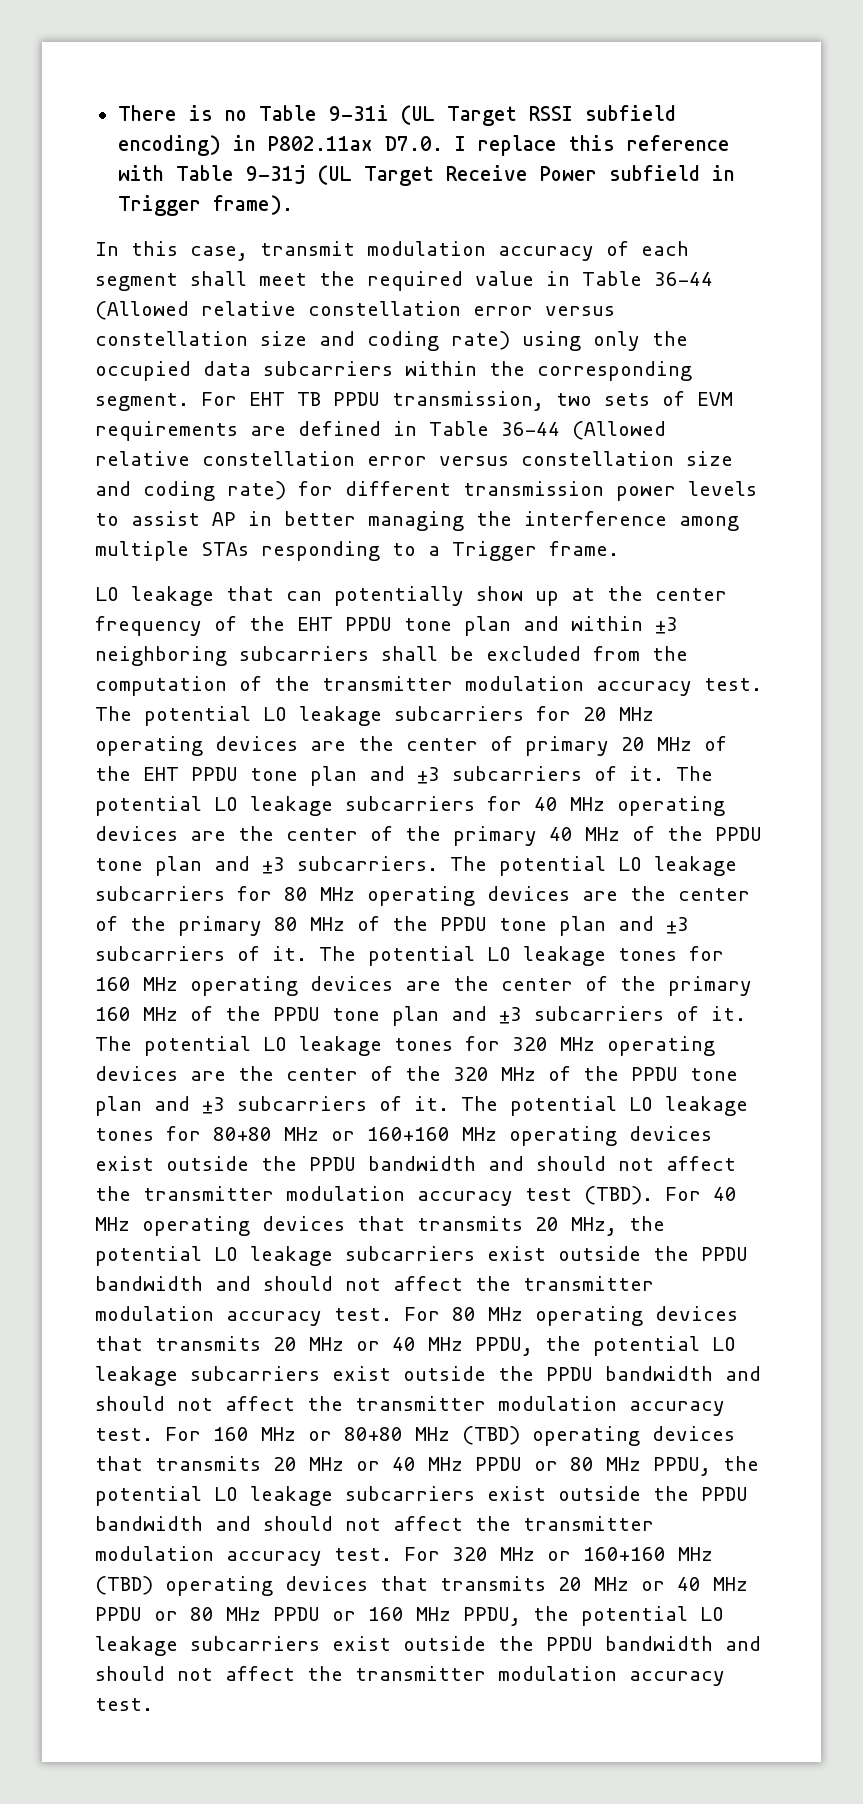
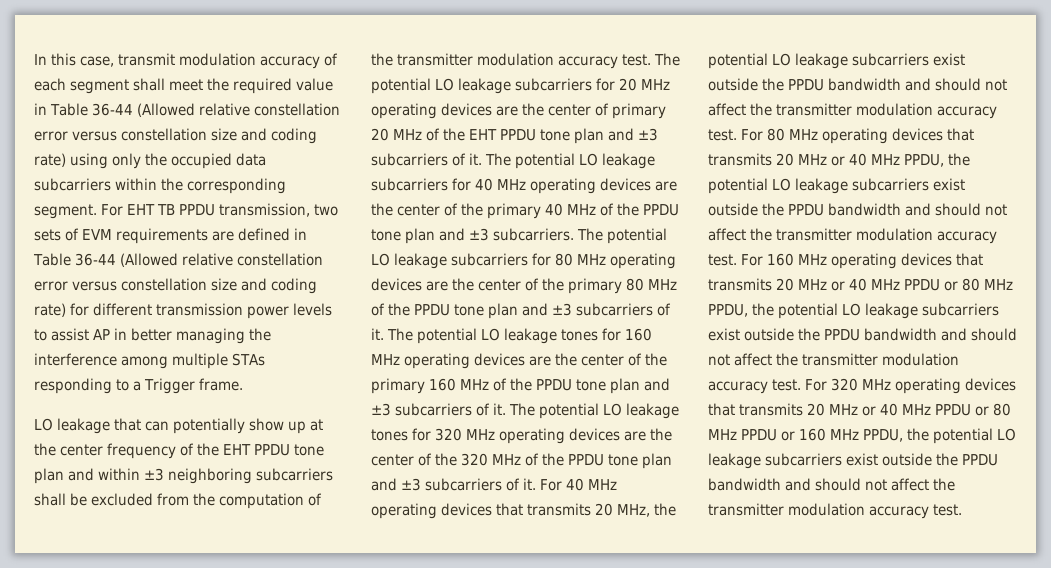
- There is no Table 9-31i (UL Target RSSI subfield encoding) in P802.11ax D7.0. I replace this reference with Table 9-31j (UL Target Receive Power subfield in Trigger frame).
- The potential LO leakage tones for 80+80 MHz or 160+160 MHz operating devices exist outside the PPDU bandwidth and should not affect the transmitter modulation accuracy test (TBD).
- For 160 MHz or 80+80 MHz (TBD) operating devices that transmits 20 MHz or 40 MHz PPDU or 80 MHz PPDU, the potential LO leakage subcarriers exist outside the PPDU bandwidth and should not affect the transmitter modulation accuracy test.
+ For 160 MHz operating devices that transmits 20 MHz or 40 MHz PPDU or 80 MHz PPDU, the potential LO leakage subcarriers exist outside the PPDU bandwidth and should not affect the transmitter modulation accuracy test.
- For 320 MHz or 160+160 MHz (TBD) operating devices that transmits 20 MHz or 40 MHz PPDU or 80 MHz PPDU or 160 MHz PPDU, the potential LO leakage subcarriers exist outside the PPDU bandwidth and should not affect the transmitter modulation accuracy test.
+ For 320 MHz operating devices that transmits 20 MHz or 40 MHz PPDU or 80 MHz PPDU or 160 MHz PPDU, the potential LO leakage subcarriers exist outside the PPDU bandwidth and should not affect the transmitter modulation accuracy test.

